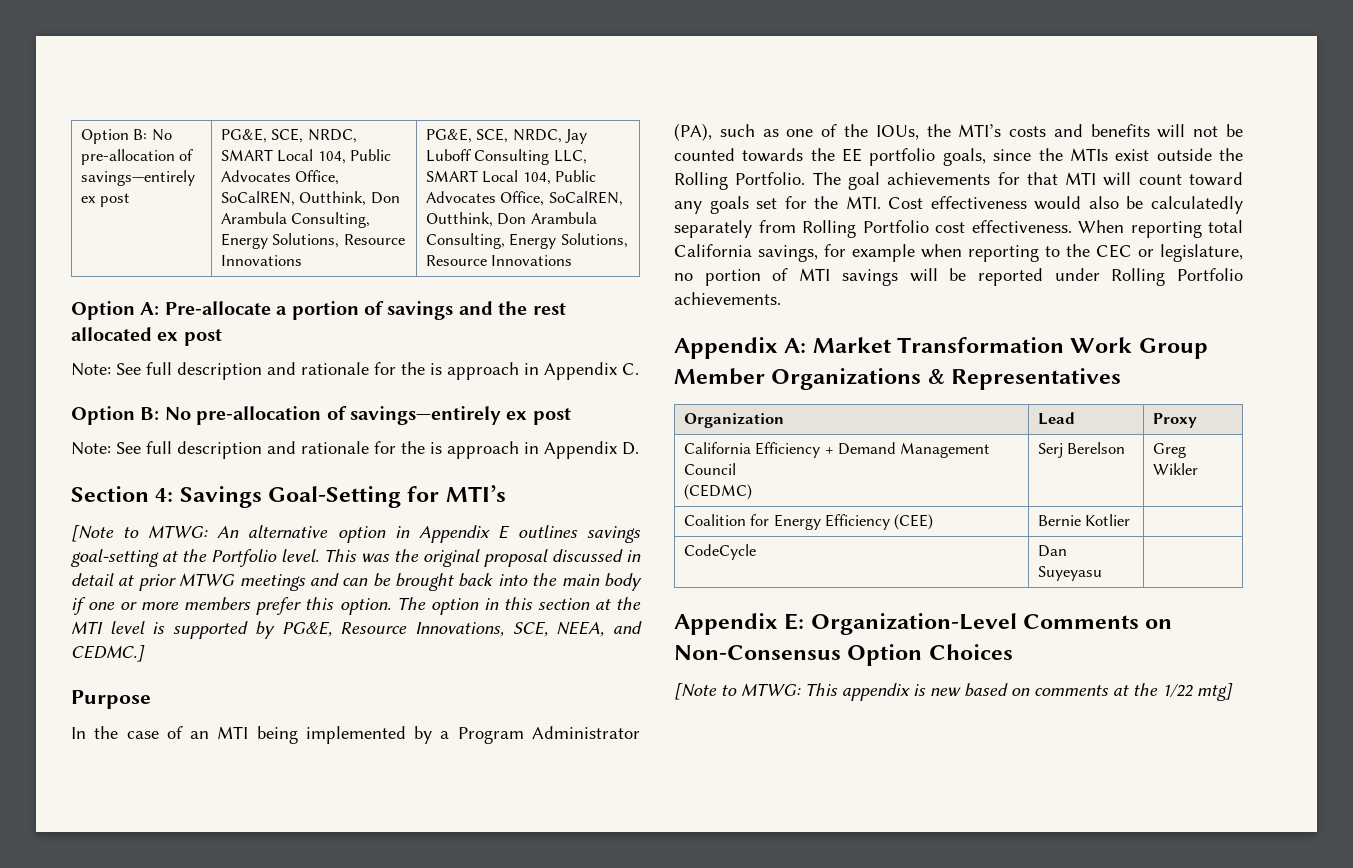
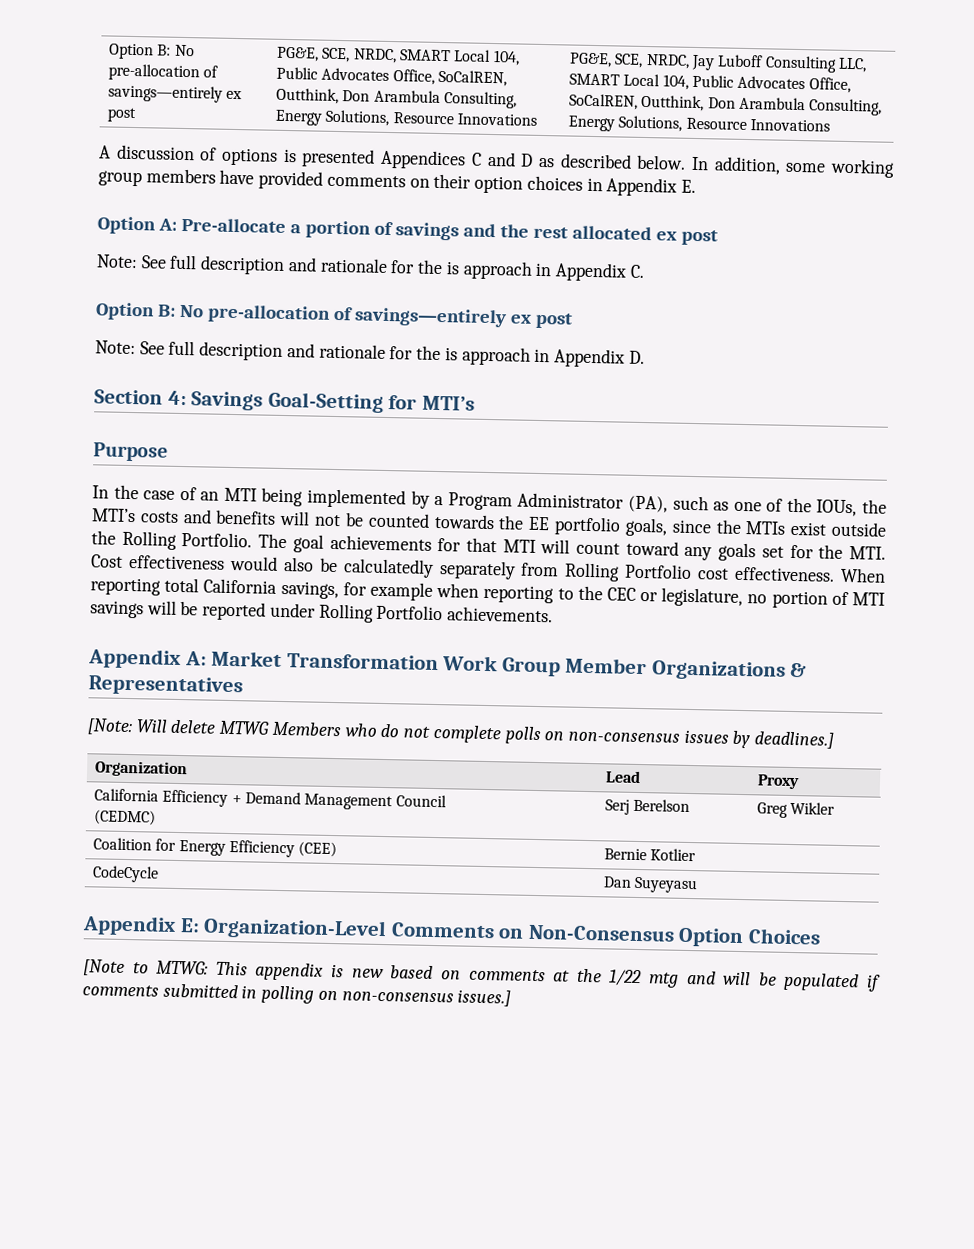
+ A discussion of options is presented Appendices C and D as described below. In addition, some working group members have provided comments on their option choices in Appendix E.
- [Note to MTWG: An alternative option in Appendix E outlines savings goal-setting at the Portfolio level. This was the original proposal discussed in detail at prior MTWG meetings and can be brought back into the main body if one or more members prefer this option. The option in this section at the MTI level is supported by PG&E, Resource Innovations, SCE, NEEA, and CEDMC.]
+ [Note: Will delete MTWG Members who do not complete polls on non-consensus issues by deadlines.]
- [Note to MTWG: This appendix is new based on comments at the 1/22 mtg]
+ [Note to MTWG: This appendix is new based on comments at the 1/22 mtg and will be populated if comments submitted in polling on non-consensus issues.]

